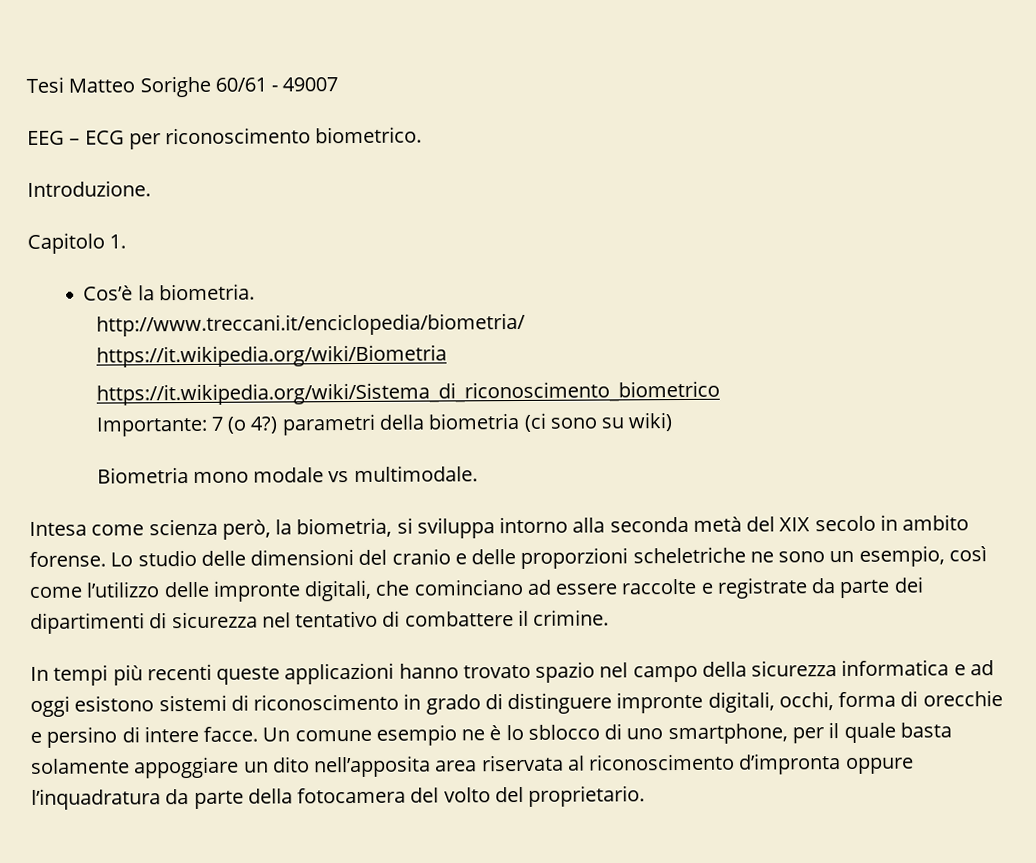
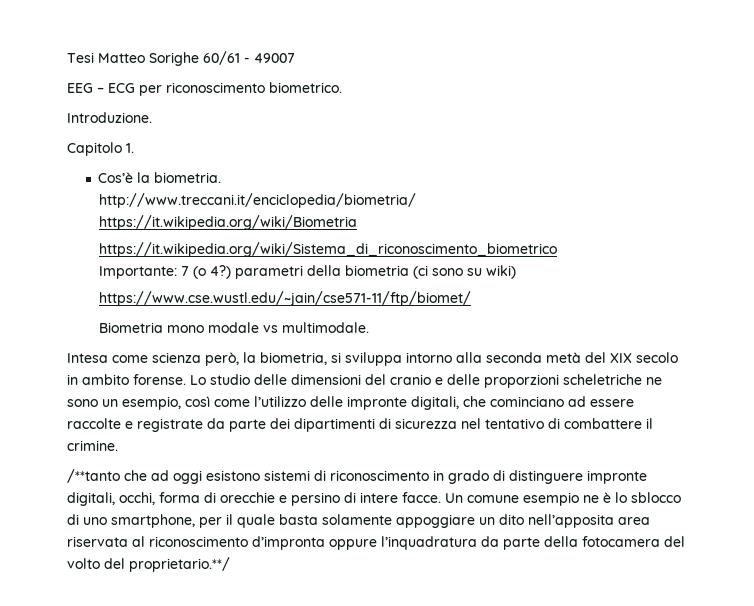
+ https://www.cse.wustl.edu/~jain/cse571-11/ftp/biomet/
- In tempi più recenti queste applicazioni hanno trovato spazio nel campo della sicurezza informatica e ad oggi esistono sistemi di riconoscimento in grado di distinguere impronte digitali, occhi, forma di orecchie e persino di intere facce.
+ /**tanto che ad oggi esistono sistemi di riconoscimento in grado di distinguere impronte digitali, occhi, forma di orecchie e persino di intere facce.
- Un comune esempio ne è lo sblocco di uno smartphone, per il quale basta solamente appoggiare un dito nell’apposita area riservata al riconoscimento d’impronta oppure l’inquadratura da parte della fotocamera del volto del proprietario.
+ Un comune esempio ne è lo sblocco di uno smartphone, per il quale basta solamente appoggiare un dito nell’apposita area riservata al riconoscimento d’impronta oppure l’inquadratura da parte della fotocamera del volto del proprietario.**/

